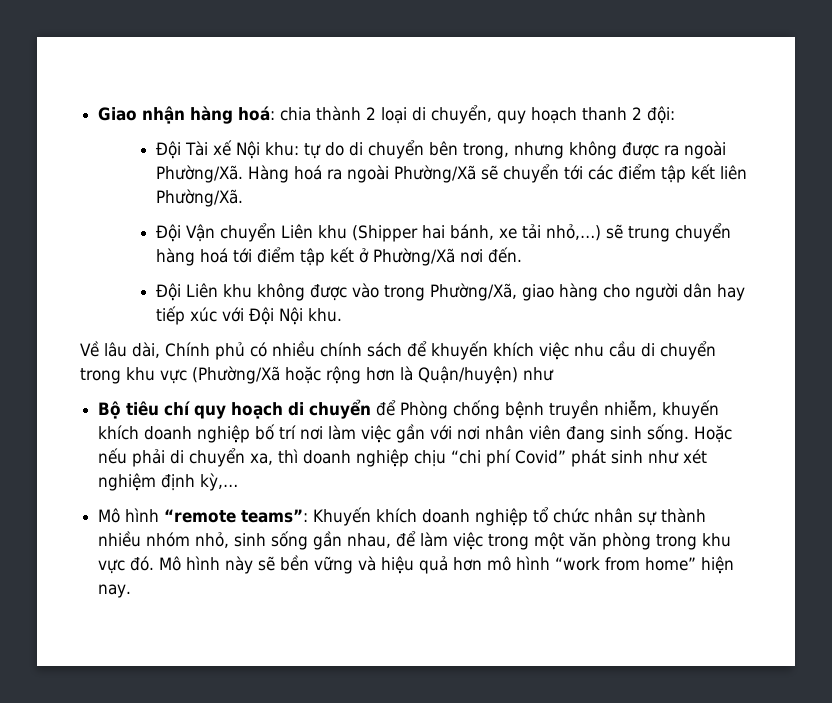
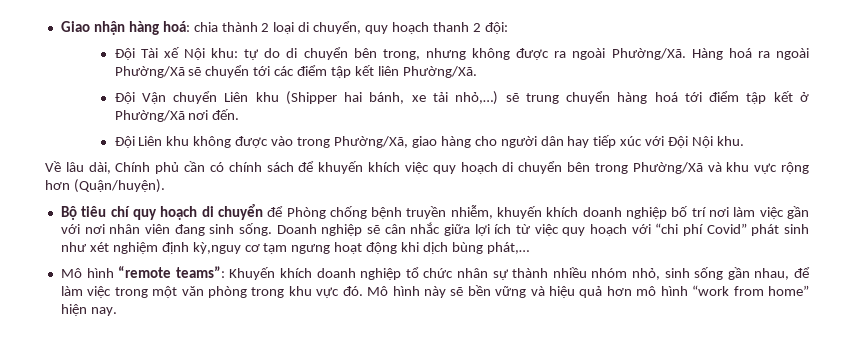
- Về lâu dài, Chính phủ có nhiều chính sách để khuyến khích việc nhu cầu di chuyển trong khu vực (Phường/Xã hoặc rộng hơn là Quận/huyện) như
+ Về lâu dài, Chính phủ cần có chính sách để khuyến khích việc quy hoạch di chuyển bên trong Phường/Xã và khu vực rộng hơn (Quận/huyện).
- Hoặc nếu phải di chuyển xa, thì doanh nghiệp chịu “chi phí Covid” phát sinh như xét nghiệm định kỳ,…
+ Doanh nghiệp sẽ cân nhắc giữa lợi ích từ việc quy hoạch với “chi phí Covid” phát sinh như xét nghiệm định kỳ,nguy cơ tạm ngưng hoạt động khi dịch bùng phát,…

